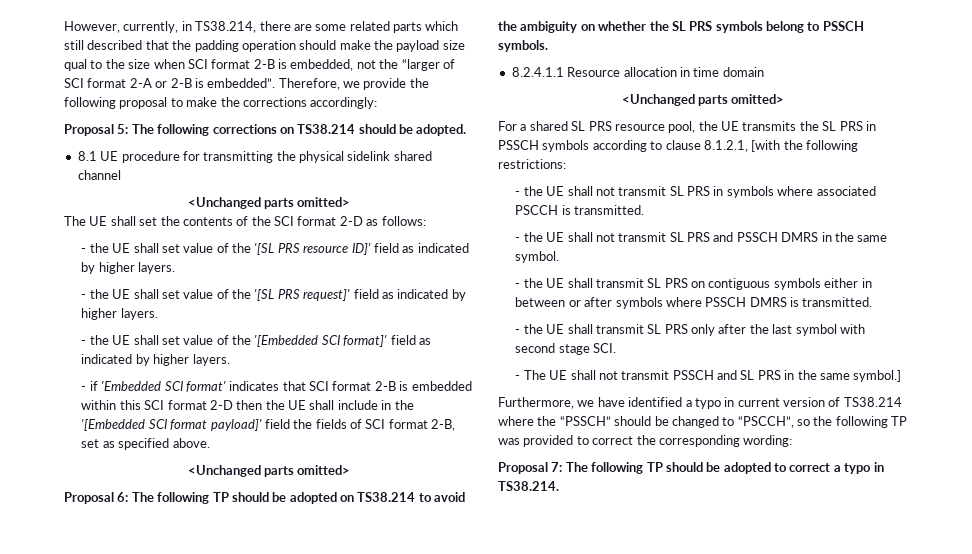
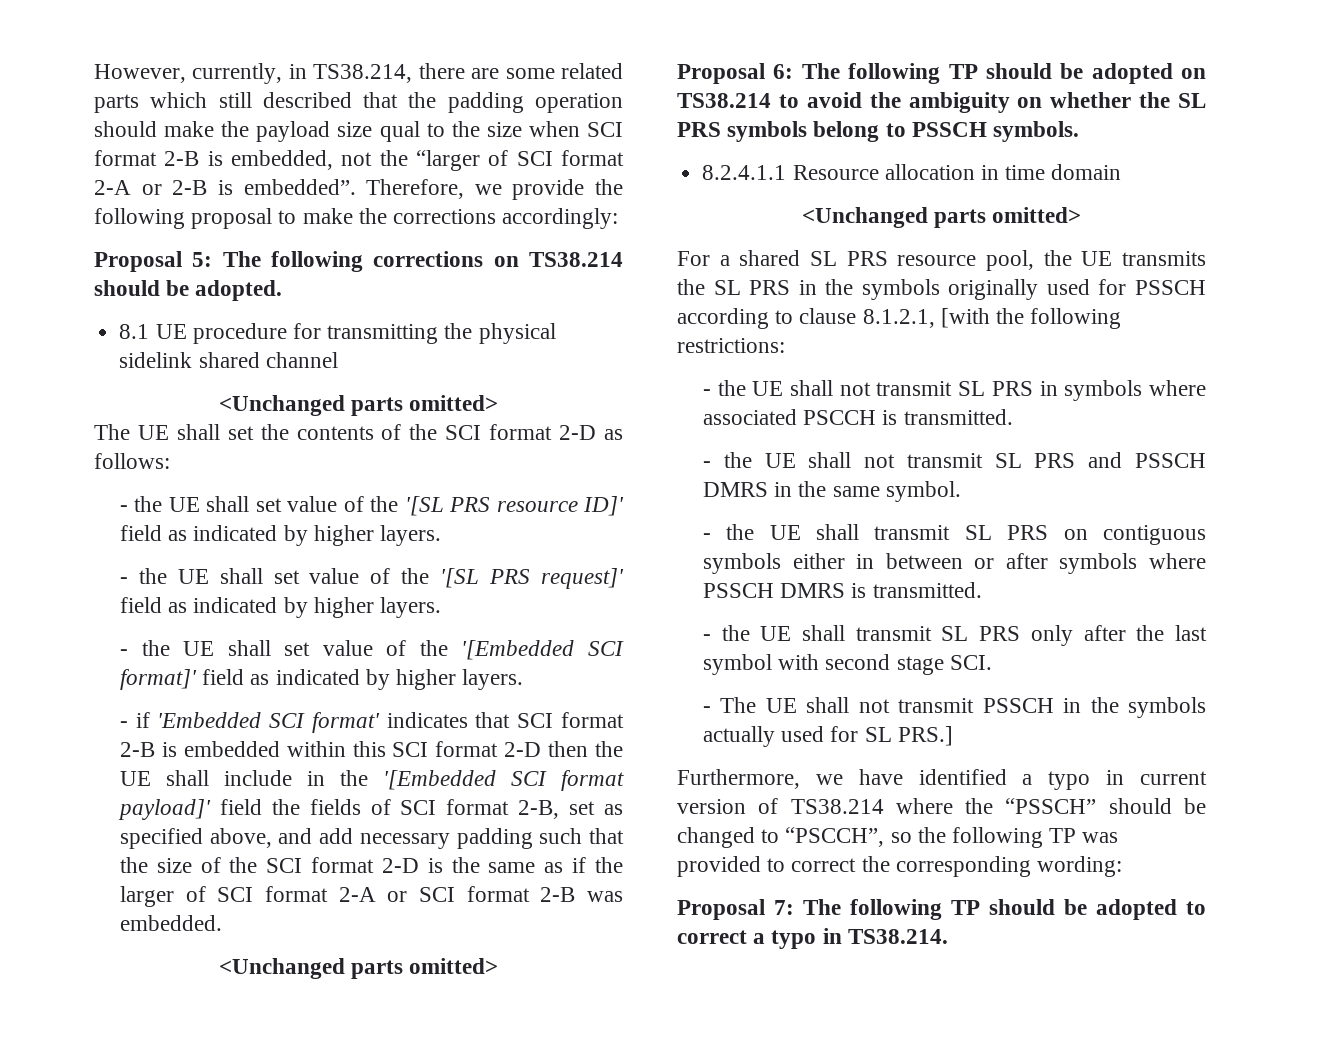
- - if 'Embedded SCI format' indicates that SCI format 2-B is embedded within this SCI format 2-D then the UE shall include in the '[Embedded SCI format payload]' field the fields of SCI format 2-B, set as specified above.
+ - if 'Embedded SCI format' indicates that SCI format 2-B is embedded within this SCI format 2-D then the UE shall include in the '[Embedded SCI format payload]' field the fields of SCI format 2-B, set as specified above, and add necessary padding such that the size of the SCI format 2-D is the same as if the larger of SCI format 2-A or SCI format 2-B was embedded.
- For a shared SL PRS resource pool, the UE transmits the SL PRS in PSSCH symbols according to clause 8.1.2.1, [with the following restrictions:
+ For a shared SL PRS resource pool, the UE transmits the SL PRS in the symbols originally used for PSSCH according to clause 8.1.2.1, [with the following restrictions:
- - The UE shall not transmit PSSCH and SL PRS in the same symbol.]
+ - The UE shall not transmit PSSCH in the symbols actually used for SL PRS.]

